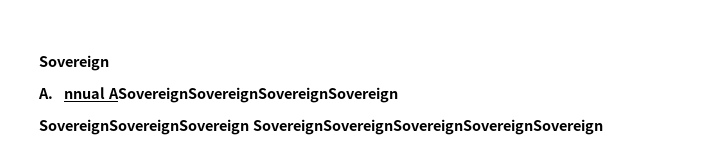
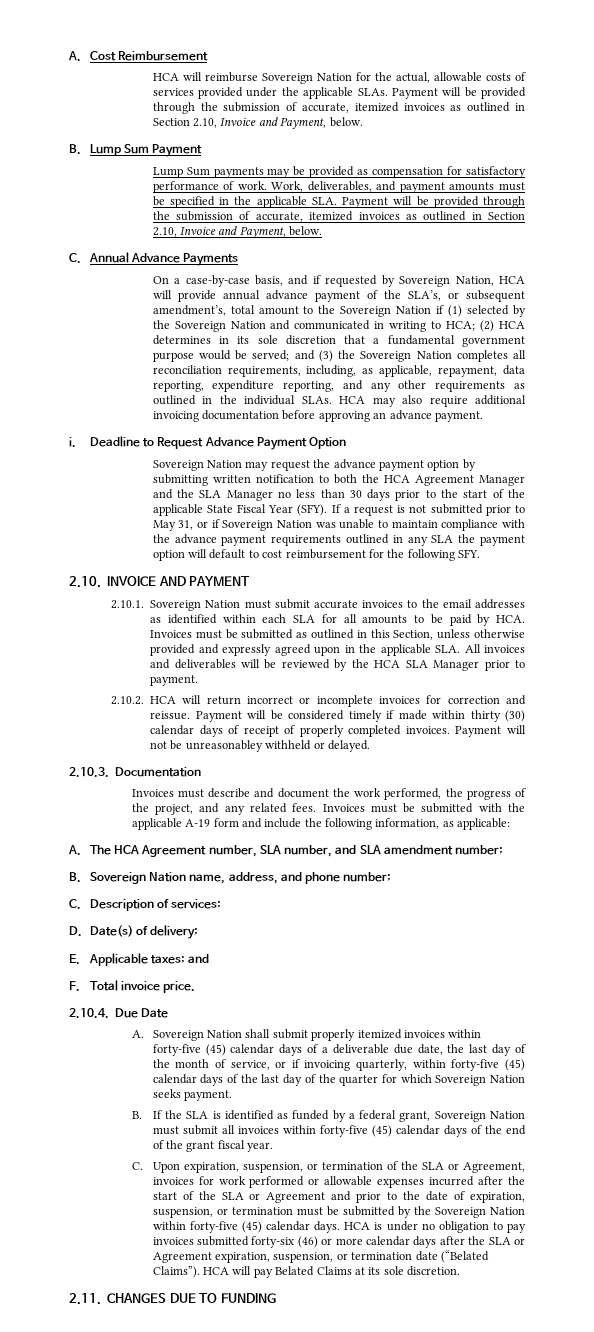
- Sovereign
- A. nnual ASovereignSovereignSovereignSovereign
- SovereignSovereignSovereign SovereignSovereignSovereignSovereignSovereign
+ A. Cost Reimbursement
+ HCA will reimburse Sovereign Nation for the actual, allowable costs of services provided under the applicable SLAs. Payment will be provided through the submission of accurate, itemized invoices as outlined in Section 2.10, Invoice and Payment, below.
+ B. Lump Sum Payment
+ Lump Sum payments may be provided as compensation for satisfactory performance of work. Work, deliverables, and payment amounts must be specified in the applicable SLA. Payment will be provided through the submission of accurate, itemized invoices as outlined in Section 2.10, Invoice and Payment, below.
+ C. Annual Advance Payments
+ On a case-by-case basis, and if requested by Sovereign Nation, HCA will provide annual advance payment of the SLA’s, or subsequent amendment’s, total amount to the Sovereign Nation if (1) selected by the Sovereign Nation and communicated in writing to HCA; (2) HCA determines in its sole discretion that a fundamental government purpose would be served; and (3) the Sovereign Nation completes all reconciliation requirements, including, as applicable, repayment, data reporting, expenditure reporting, and any other requirements as outlined in the individual SLAs. HCA may also require additional invoicing documentation before approving an advance payment.
+ i. Deadline to Request Advance Payment Option
+ Sovereign Nation may request the advance payment option by submitting written notification to both the HCA Agreement Manager and the SLA Manager no less than 30 days prior to the start of the applicable State Fiscal Year (SFY). If a request is not submitted prior to May 31, or if Sovereign Nation was unable to maintain compliance with the advance payment requirements outlined in any SLA the payment option will default to cost reimbursement for the following SFY.
+ 2.10. INVOICE AND PAYMENT
+ 2.10.1. Sovereign Nation must submit accurate invoices to the email addresses as identified within each SLA for all amounts to be paid by HCA. Invoices must be submitted as outlined in this Section, unless otherwise provided and expressly agreed upon in the applicable SLA. All invoices and deliverables will be reviewed by the HCA SLA Manager prior to payment.
+ 2.10.2. HCA will return incorrect or incomplete invoices for correction and reissue. Payment will be considered timely if made within thirty (30) calendar days of receipt of properly completed invoices. Payment will not be unreasonabley withheld or delayed.
+ 2.10.3. Documentation
+ Invoices must describe and document the work performed, the progress of the project, and any related fees. Invoices must be submitted with the applicable A-19 form and include the following information, as applicable:
+ A. The HCA Agreement number, SLA number, and SLA amendment number;
+ B. Sovereign Nation name, address, and phone number;
+ C. Description of services;
+ D. Date(s) of delivery;
+ E. Applicable taxes; and
+ F. Total invoice price.
+ 2.10.4. Due Date
+ A. Sovereign Nation shall submit properly itemized invoices within forty-five (45) calendar days of a deliverable due date, the last day of the month of service, or if invoicing quarterly, within forty-five (45) calendar days of the last day of the quarter for which Sovereign Nation seeks payment.
+ B. If the SLA is identified as funded by a federal grant, Sovereign Nation must submit all invoices within forty-five (45) calendar days of the end of the grant fiscal year.
+ C. Upon expiration, suspension, or termination of the SLA or Agreement, invoices for work performed or allowable expenses incurred after the start of the SLA or Agreement and prior to the date of expiration, suspension, or termination must be submitted by the Sovereign Nation within forty-five (45) calendar days. HCA is under no obligation to pay invoices submitted forty-six (46) or more calendar days after the SLA or Agreement expiration, suspension, or termination date (“Belated Claims”). HCA will pay Belated Claims at its sole discretion.
+ 2.11. CHANGES DUE TO FUNDING

